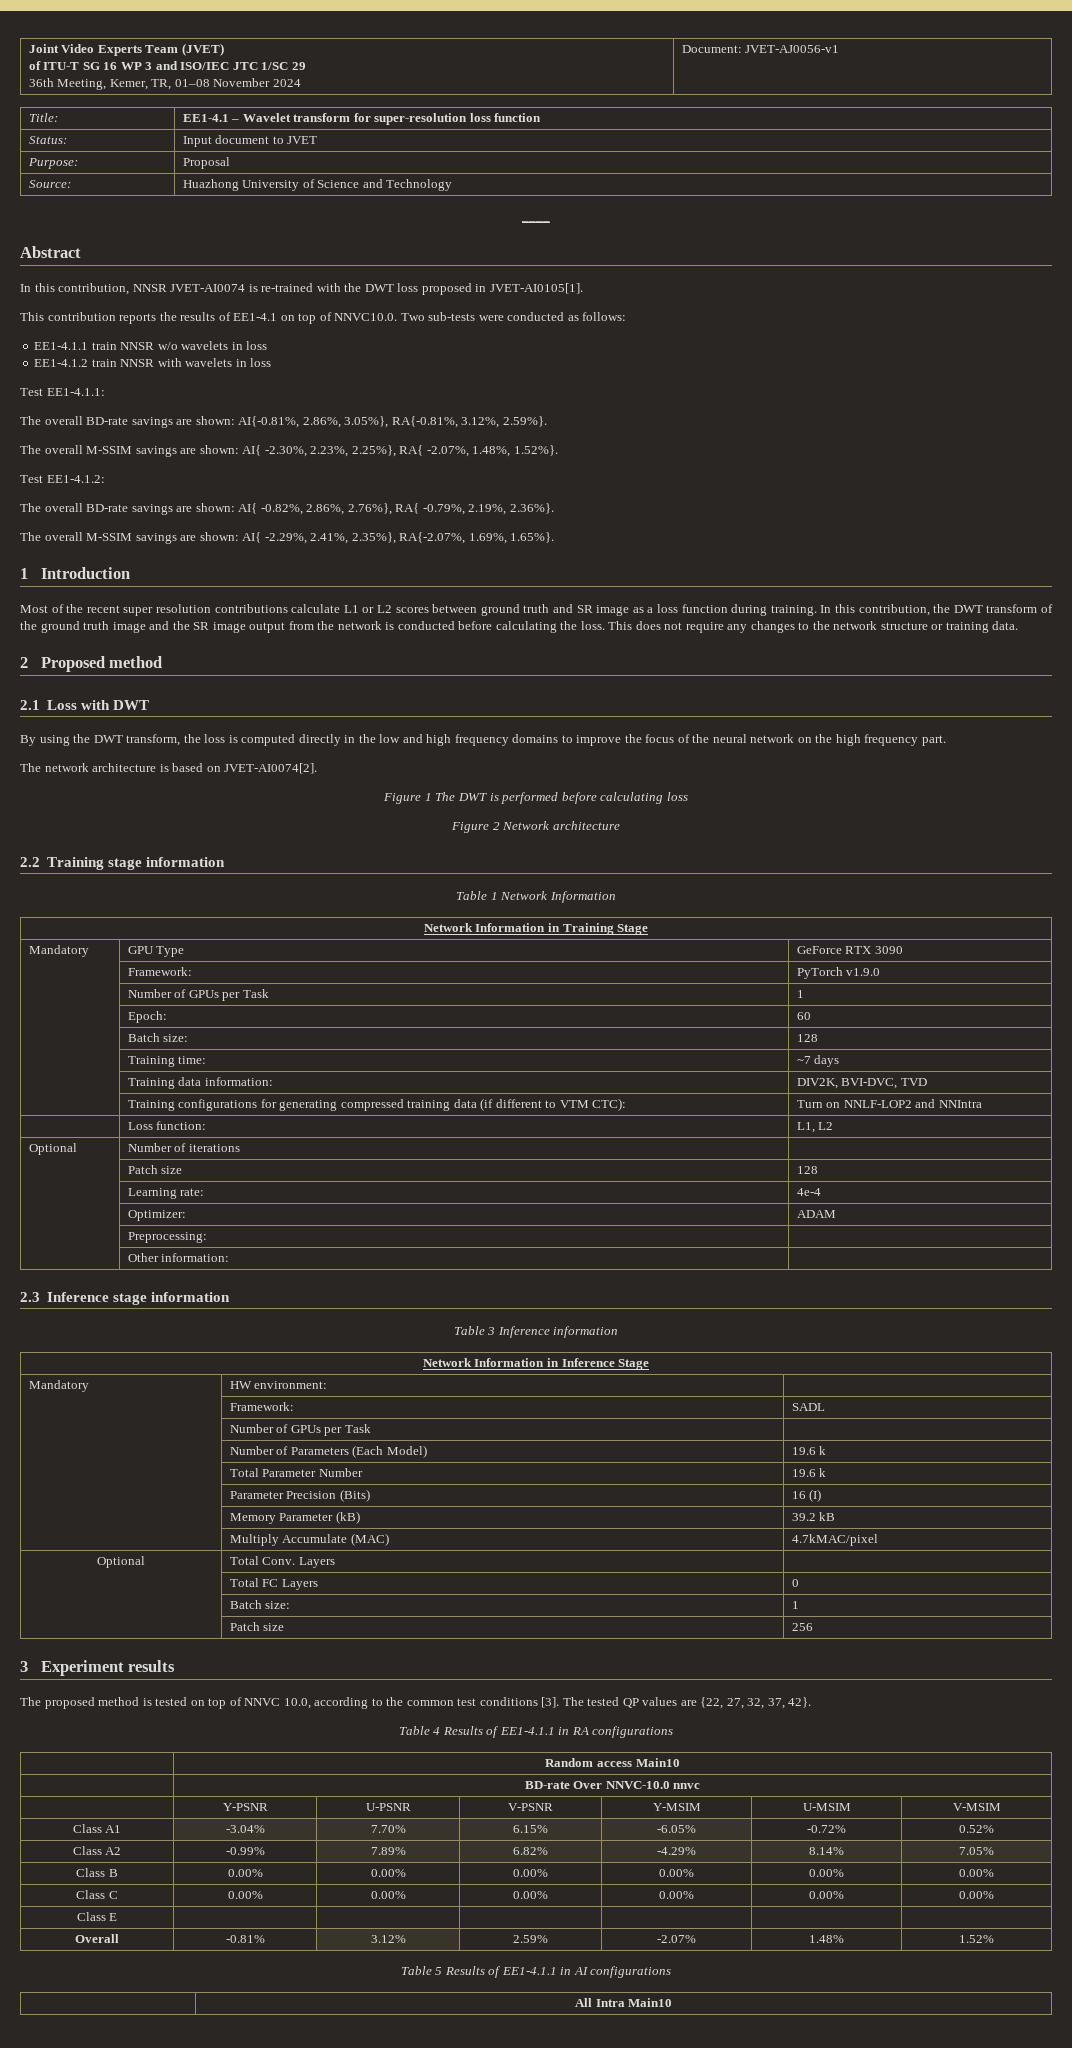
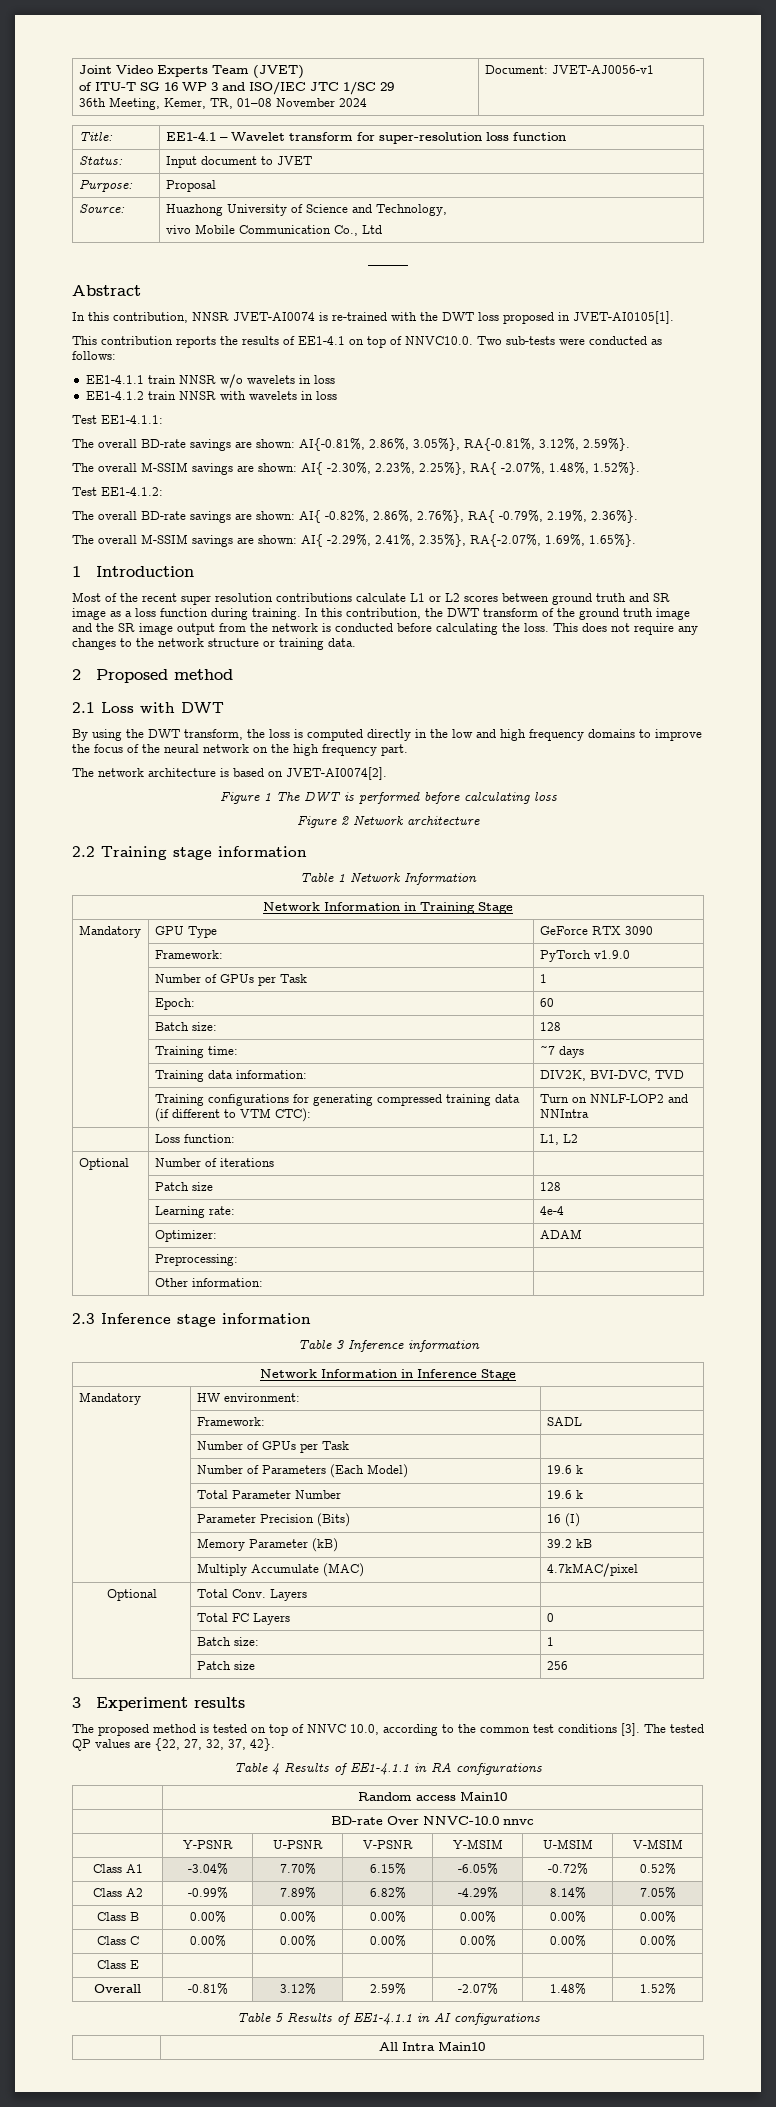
- Source: | Huazhong University of Science and Technology
+ Source: | Huazhong University of Science and Technology,
+ vivo Mobile Communication Co., Ltd

